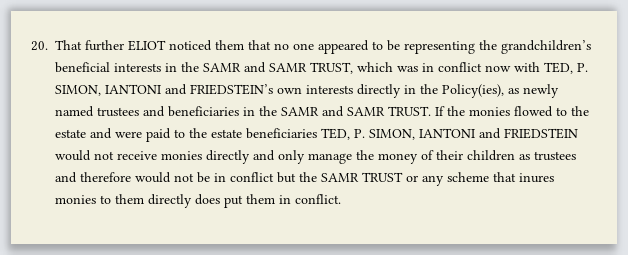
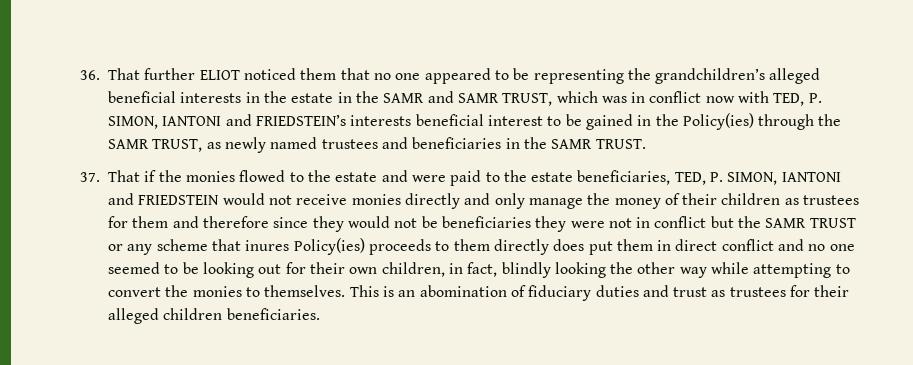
- 20. That further ELIOT noticed them that no one appeared to be representing the grandchildren’s beneficial interests in the SAMR and SAMR TRUST, which was in conflict now with TED, P. SIMON, IANTONI and FRIEDSTEIN’s own interests directly in the Policy(ies), as newly named trustees and beneficiaries in the SAMR and SAMR TRUST. If the monies flowed to the estate and were paid to the estate beneficiaries TED, P. SIMON, IANTONI and FRIEDSTEIN would not receive monies directly and only manage the money of their children as trustees and therefore would not be in conflict but the SAMR TRUST or any scheme that inures monies to them directly does put them in conflict.
+ 36. That further ELIOT noticed them that no one appeared to be representing the grandchildren’s alleged beneficial interests in the estate in the SAMR and SAMR TRUST, which was in conflict now with TED, P. SIMON, IANTONI and FRIEDSTEIN’s interests beneficial interest to be gained in the Policy(ies) through the SAMR TRUST, as newly named trustees and beneficiaries in the SAMR TRUST.
+ 37. That if the monies flowed to the estate and were paid to the estate beneficiaries, TED, P. SIMON, IANTONI and FRIEDSTEIN would not receive monies directly and only manage the money of their children as trustees for them and therefore since they would not be beneficiaries they were not in conflict but the SAMR TRUST or any scheme that inures Policy(ies) proceeds to them directly does put them in direct conflict and no one seemed to be looking out for their own children, in fact, blindly looking the other way while attempting to convert the monies to themselves. This is an abomination of fiduciary duties and trust as trustees for their alleged children beneficiaries.

